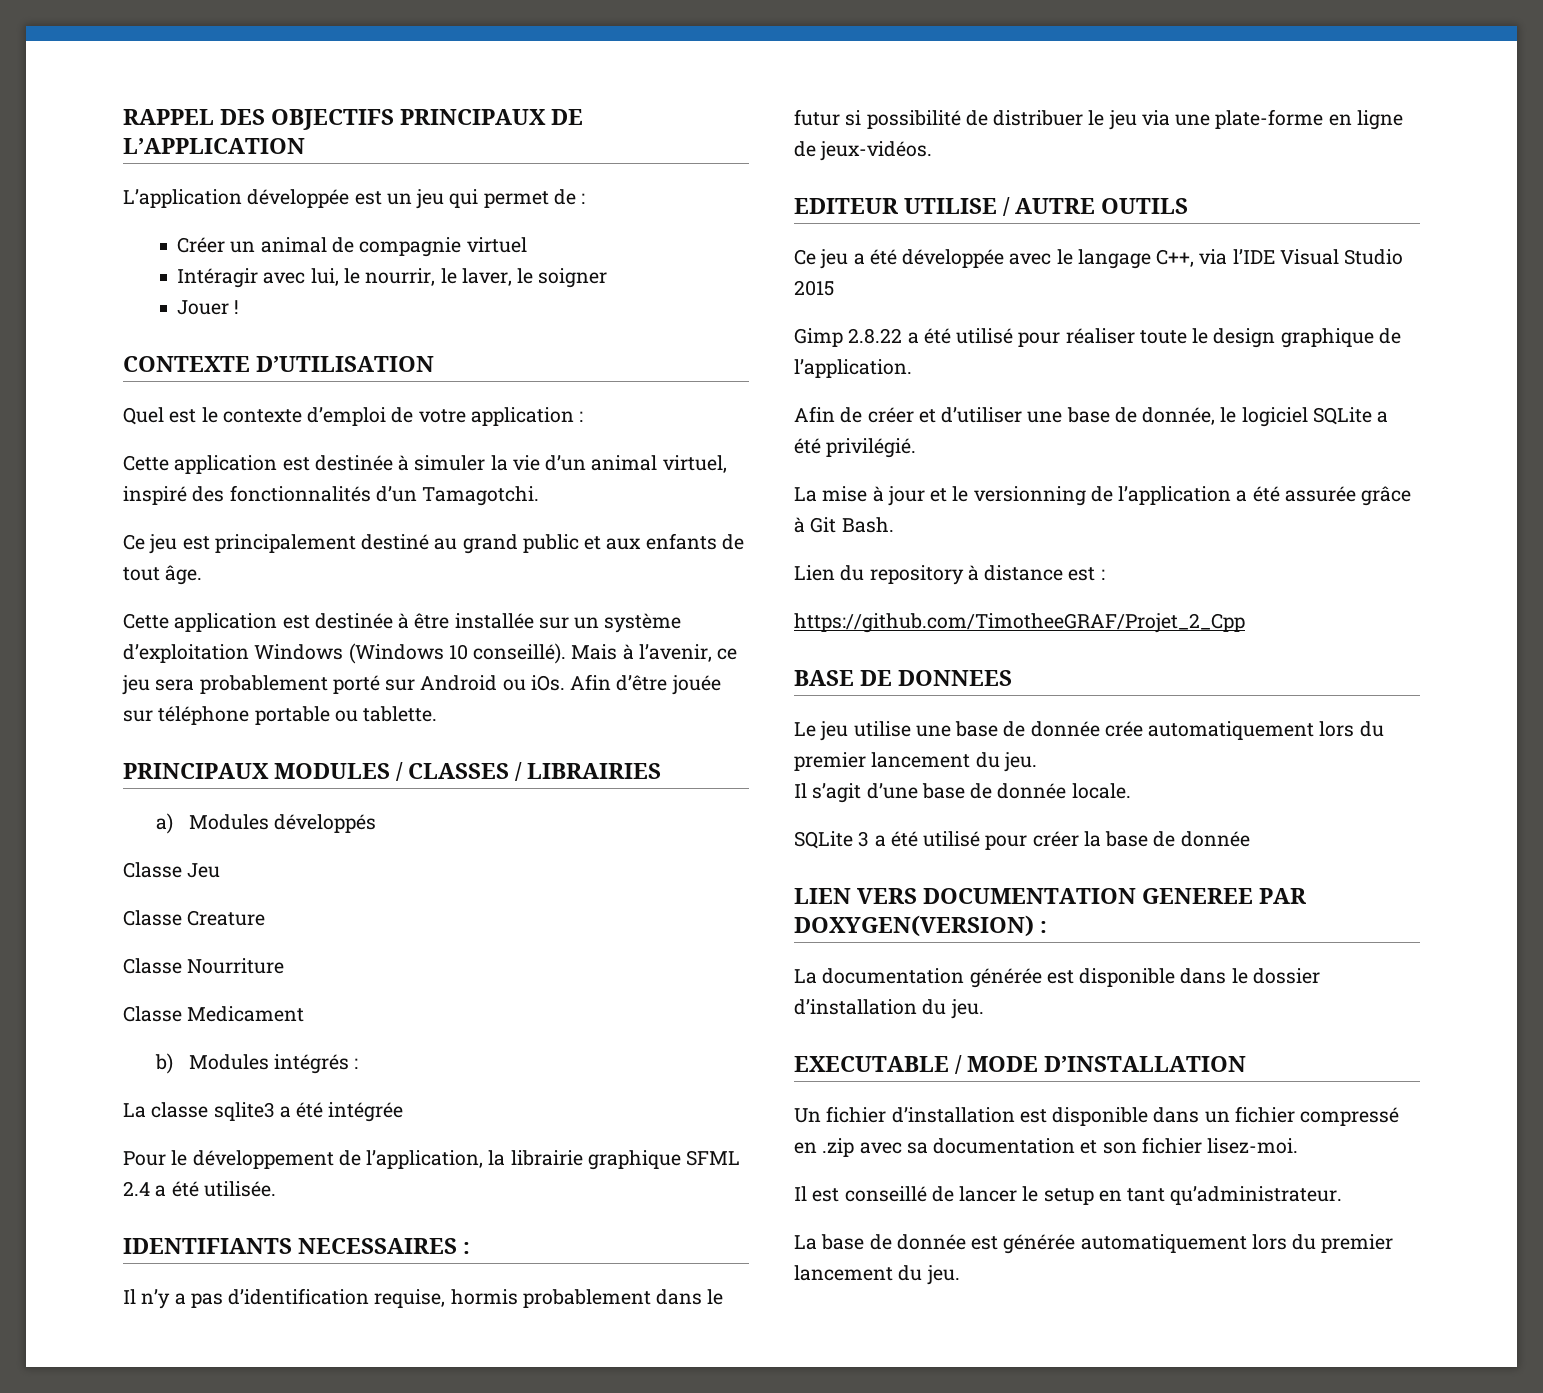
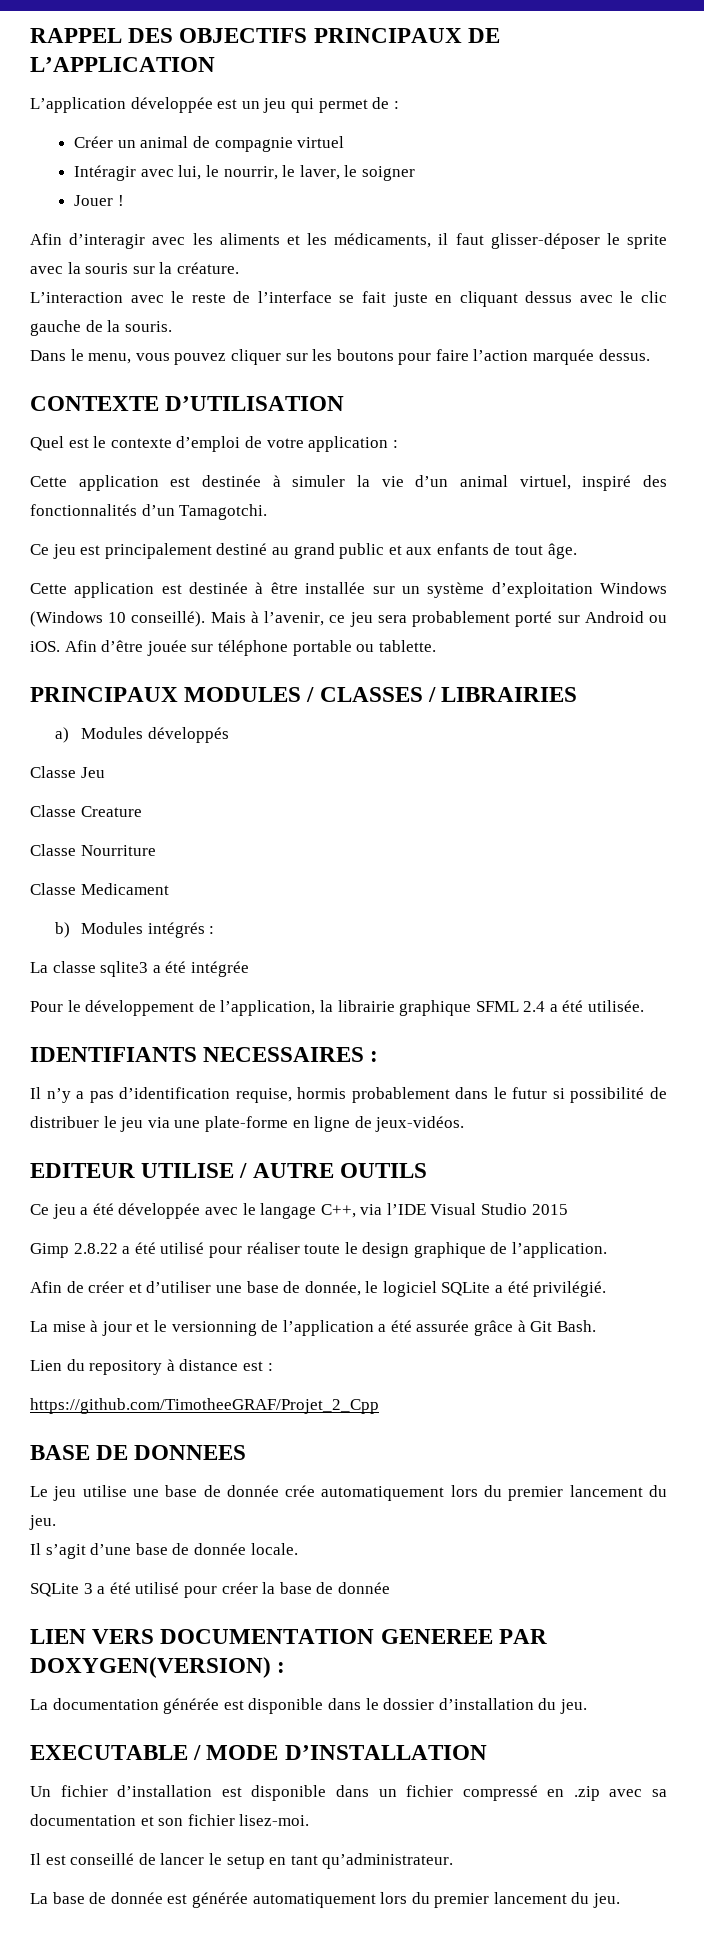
+ Afin d’interagir avec les aliments et les médicaments, il faut glisser-déposer le sprite avec la souris sur la créature.
+ L’interaction avec le reste de l’interface se fait juste en cliquant dessus avec le clic gauche de la souris.
+ Dans le menu, vous pouvez cliquer sur les boutons pour faire l’action marquée dessus.
- Mais à l’avenir, ce jeu sera probablement porté sur Android ou iOs.
+ Mais à l’avenir, ce jeu sera probablement porté sur Android ou iOS.

